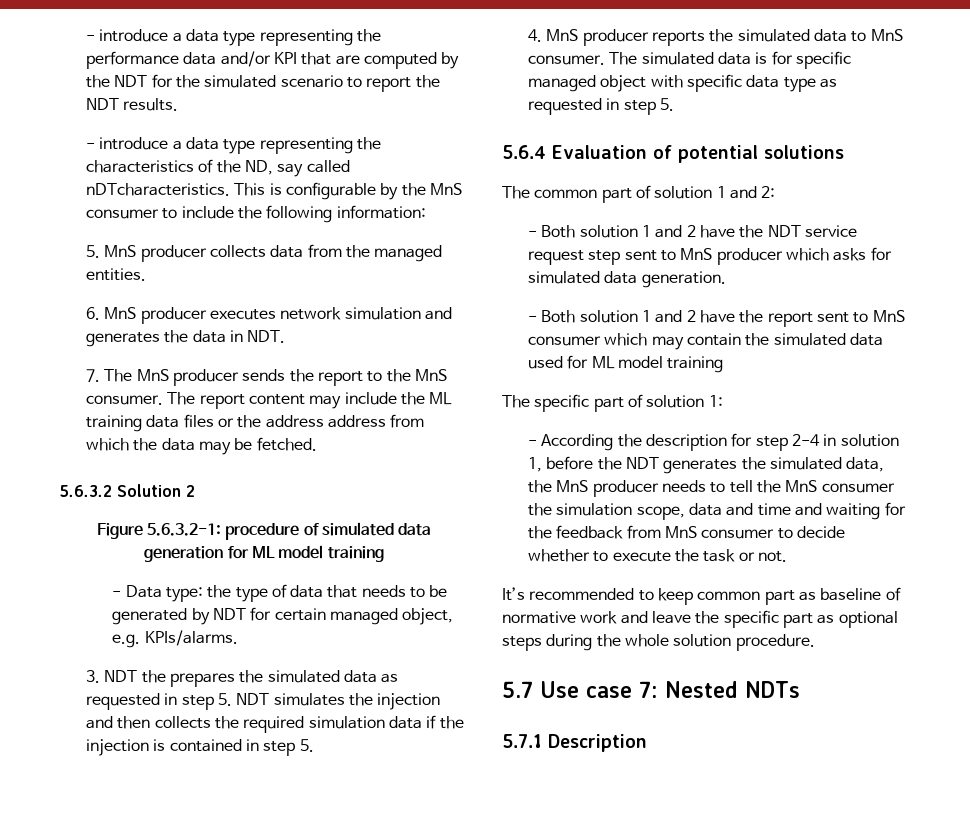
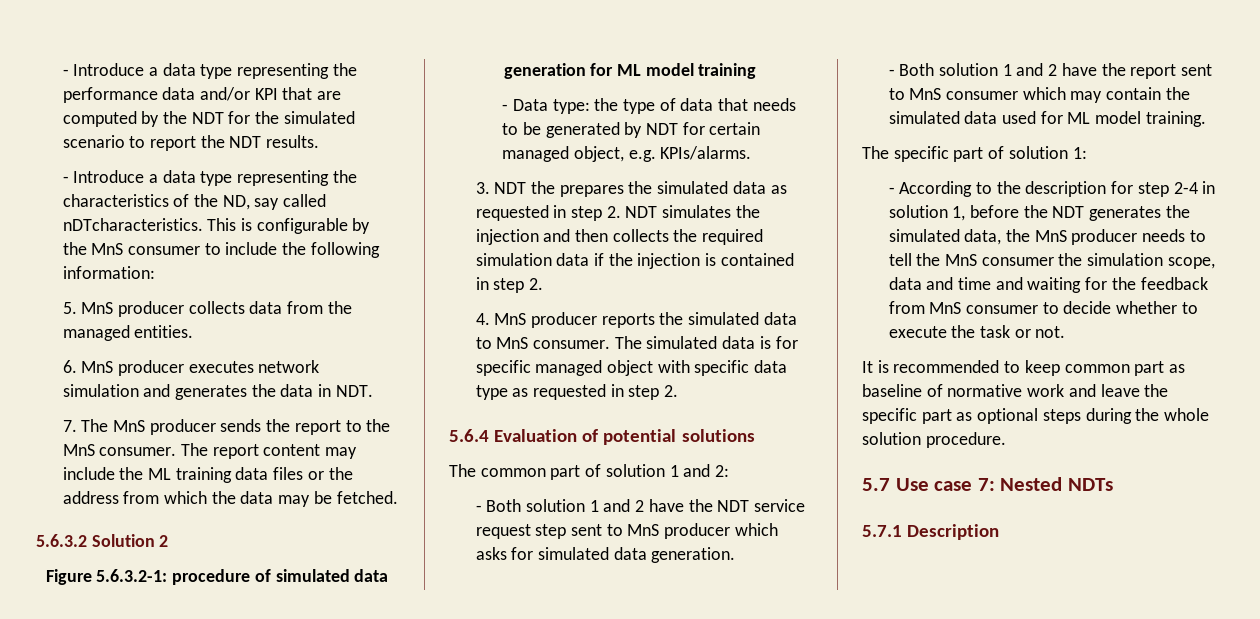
- - introduce a data type representing the performance data and/or KPI that are computed by the NDT for the simulated scenario to report the NDT results.
+ - Introduce a data type representing the performance data and/or KPI that are computed by the NDT for the simulated scenario to report the NDT results.
- - introduce a data type representing the characteristics of the ND, say called nDTcharacteristics.
+ - Introduce a data type representing the characteristics of the ND, say called nDTcharacteristics.
- The report content may include the ML training data files or the address address from which the data may be fetched.
+ The report content may include the ML training data files or the address from which the data may be fetched.
- 3. NDT the prepares the simulated data as requested in step 5. NDT simulates the injection and then collects the required simulation data if the injection is contained in step 5.
+ 3. NDT the prepares the simulated data as requested in step 2. NDT simulates the injection and then collects the required simulation data if the injection is contained in step 2.
- The simulated data is for specific managed object with specific data type as requested in step 5.
+ The simulated data is for specific managed object with specific data type as requested in step 2.
- - Both solution 1 and 2 have the report sent to MnS consumer which may contain the simulated data used for ML model training
+ - Both solution 1 and 2 have the report sent to MnS consumer which may contain the simulated data used for ML model training.
- - According the description for step 2-4 in solution 1, before the NDT generates the simulated data, the MnS producer needs to tell the MnS consumer the simulation scope, data and time and waiting for the feedback from MnS consumer to decide whether to execute the task or not.
+ - According to the description for step 2-4 in solution 1, before the NDT generates the simulated data, the MnS producer needs to tell the MnS consumer the simulation scope, data and time and waiting for the feedback from MnS consumer to decide whether to execute the task or not.
- It’s recommended to keep common part as baseline of normative work and leave the specific part as optional steps during the whole solution procedure.
+ It is recommended to keep common part as baseline of normative work and leave the specific part as optional steps during the whole solution procedure.

